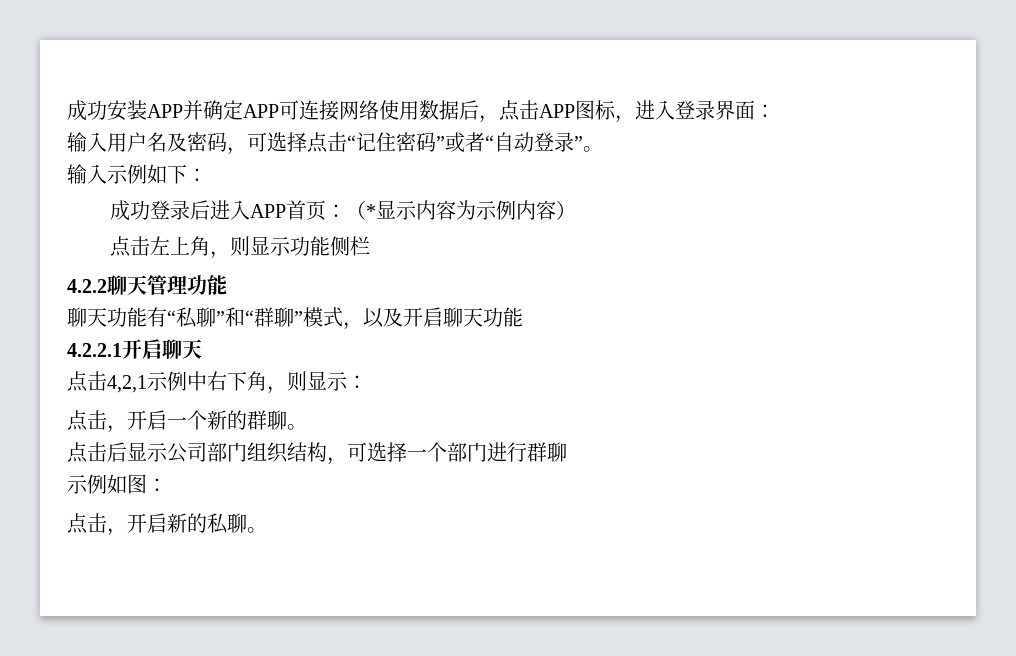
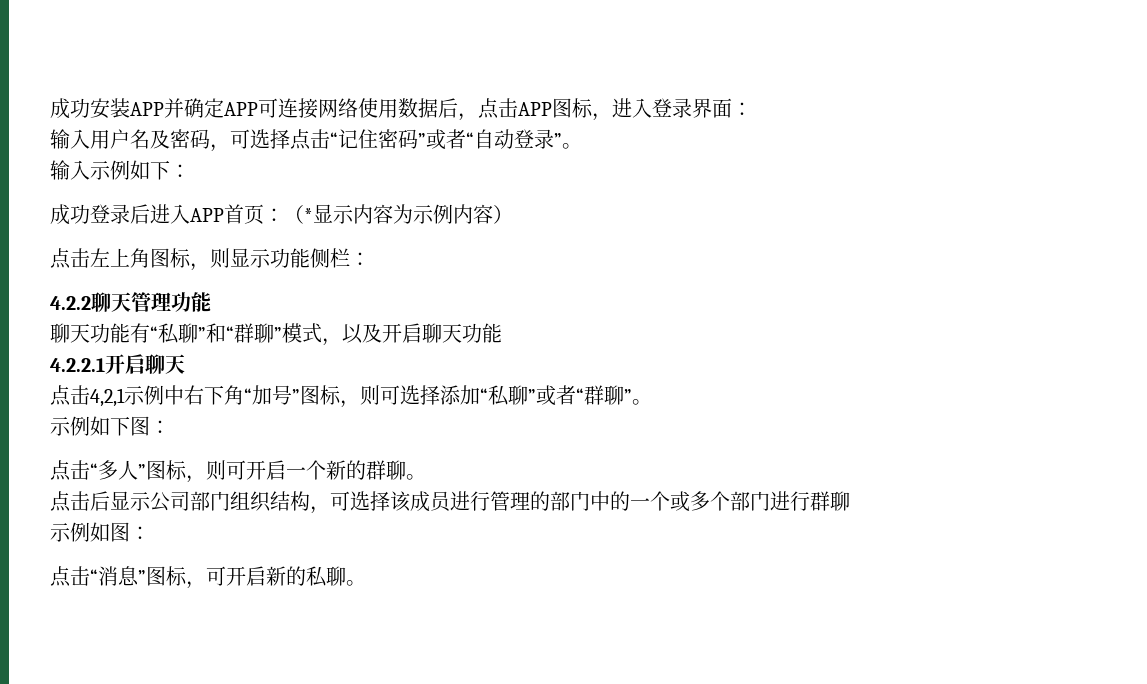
- 点击左上角，则显示功能侧栏
+ 点击左上角图标，则显示功能侧栏：
- 点击4,2,1示例中右下角，则显示：
- 点击，开启一个新的群聊。
+ 点击4,2,1示例中右下角“加号”图标，则可选择添加“私聊”或者“群聊”。
+ 示例如下图：
+ 点击“多人”图标，则可开启一个新的群聊。
- 点击后显示公司部门组织结构，可选择一个部门进行群聊
+ 点击后显示公司部门组织结构，可选择该成员进行管理的部门中的一个或多个部门进行群聊
- 点击，开启新的私聊。
+ 点击“消息”图标，可开启新的私聊。

